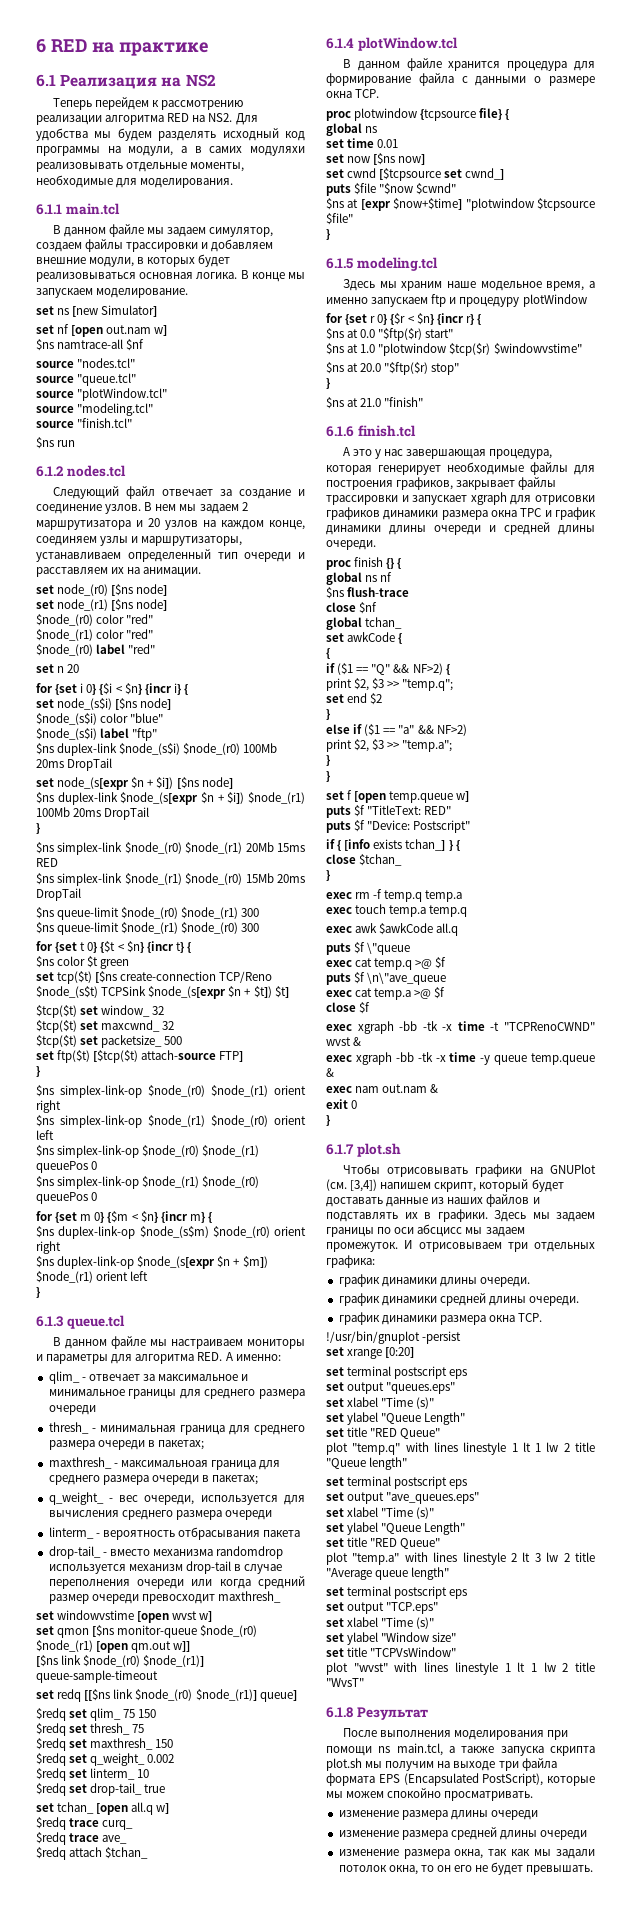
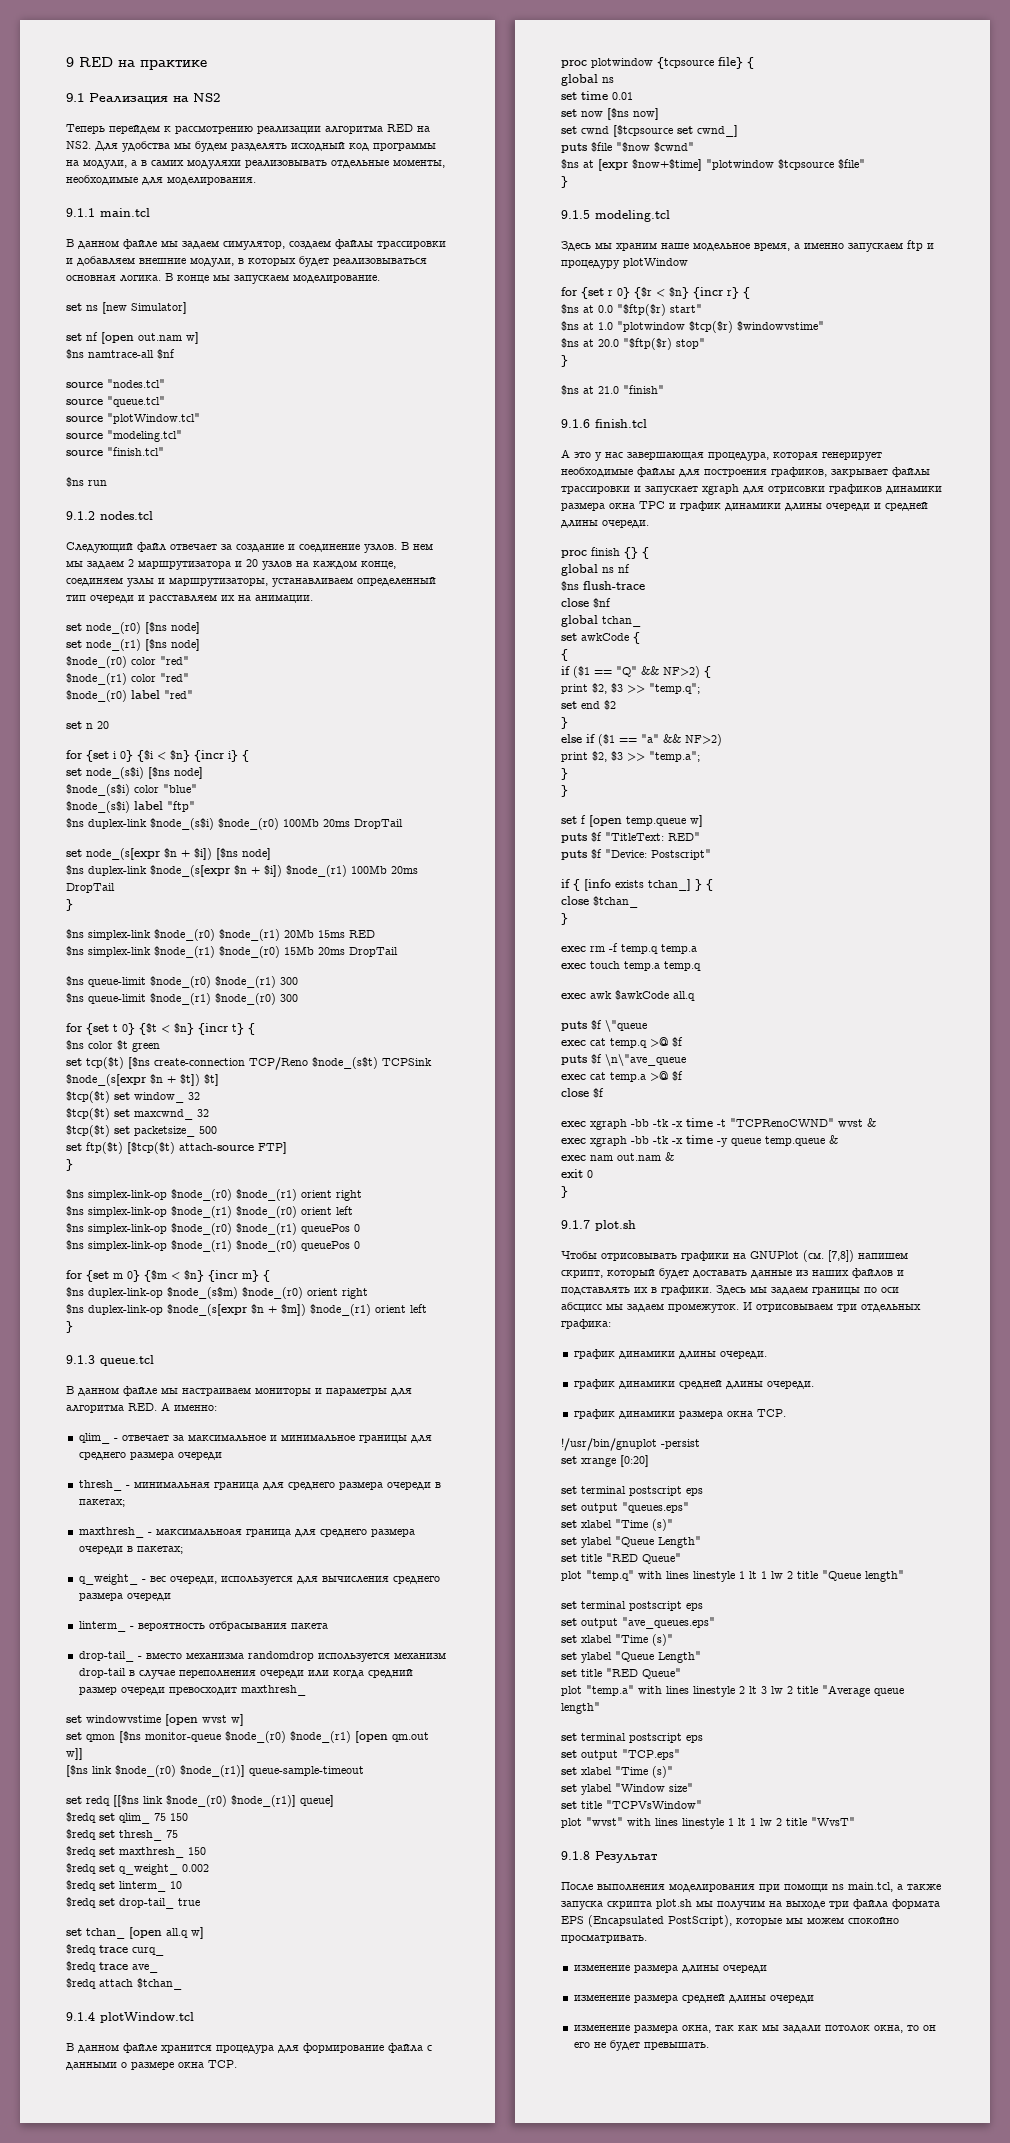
- 6 RED на практике
+ 9 RED на практике
- 6.1 Реализация на NS2
+ 9.1 Реализация на NS2
- 6.1.1 main.tcl
+ 9.1.1 main.tcl
- 6.1.2 nodes.tcl
+ 9.1.2 nodes.tcl
- 6.1.3 queue.tcl
+ 9.1.3 queue.tcl
- 6.1.4 plotWindow.tcl
+ 9.1.4 plotWindow.tcl
- 6.1.5 modeling.tcl
+ 9.1.5 modeling.tcl
- 6.1.6 finish.tcl
+ 9.1.6 finish.tcl
- 6.1.7 plot.sh
+ 9.1.7 plot.sh
- Чтобы отрисовывать графики на GNUPlot (см. [3,4]) напишем скрипт, который будет доставать данные из наших файлов и подставлять их в графики.
+ Чтобы отрисовывать графики на GNUPlot (см. [7,8]) напишем скрипт, который будет доставать данные из наших файлов и подставлять их в графики.
- 6.1.8 Результат
+ 9.1.8 Результат

